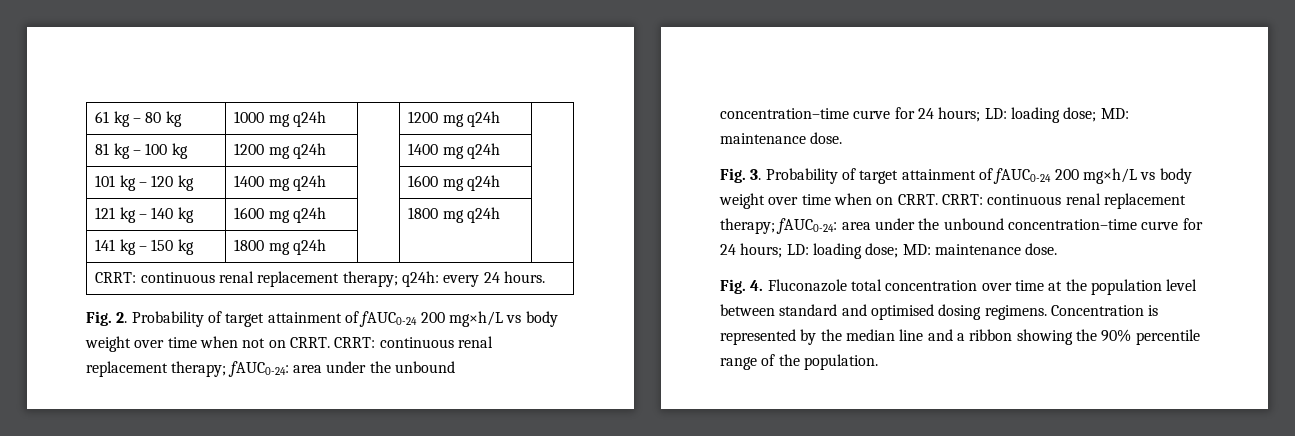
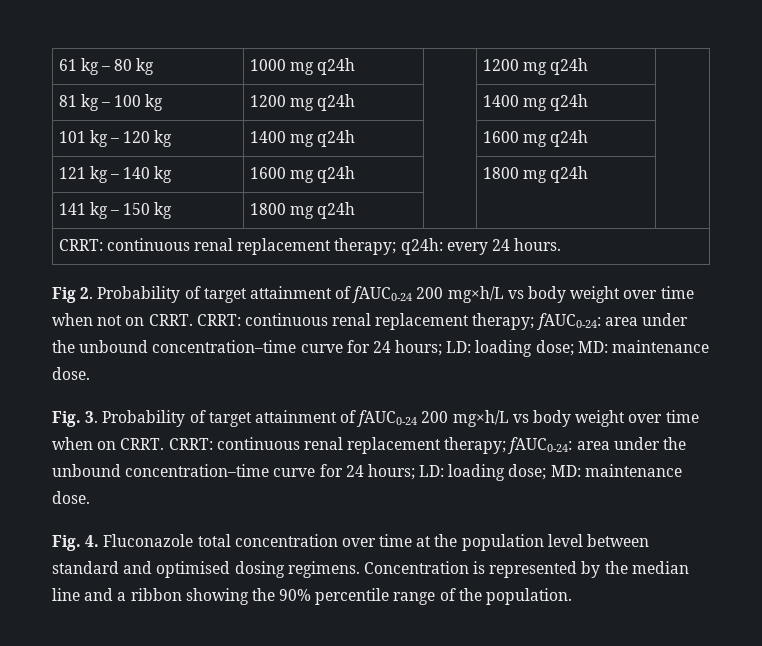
- Fig. 2. Probability of target attainment of fAUC0-24 200 mg×h/L vs body weight over time when not on CRRT.
+ Fig 2. Probability of target attainment of fAUC0-24 200 mg×h/L vs body weight over time when not on CRRT.

